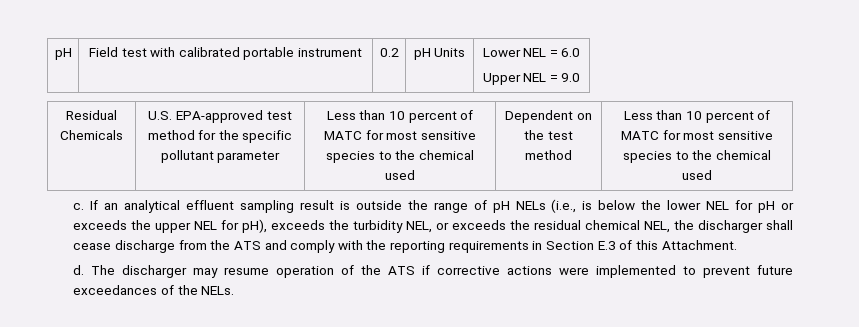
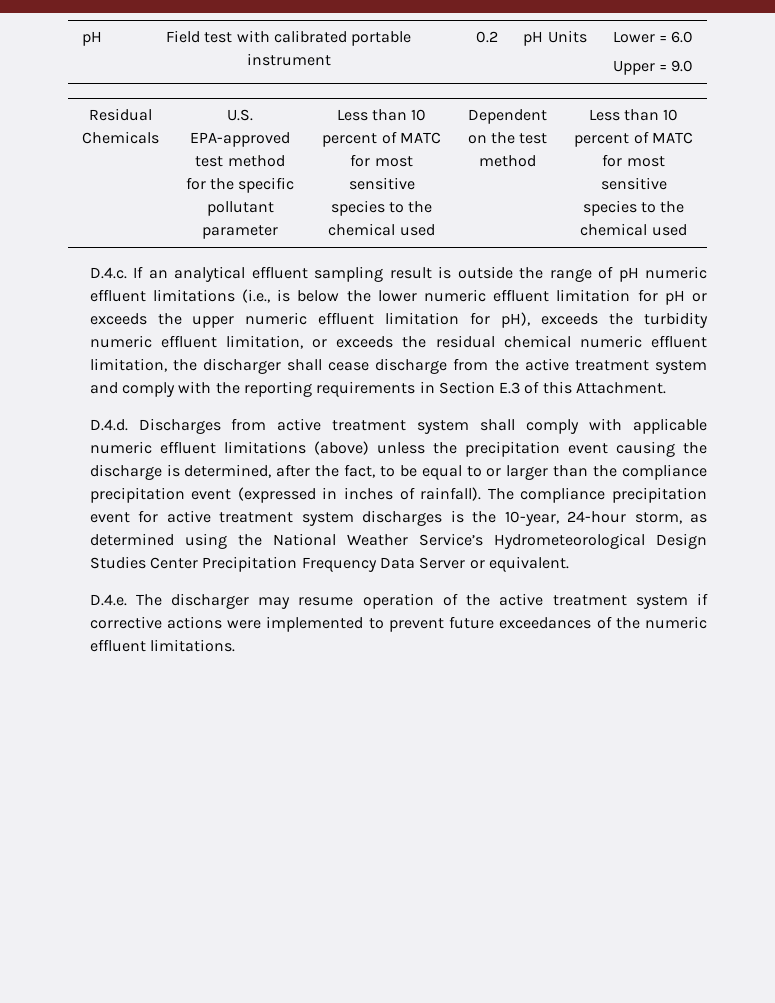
- pH | Field test with calibrated portable instrument | 0.2 | pH Units | Lower NEL = 6.0
- Upper NEL = 9.0
+ pH | Field test with calibrated portable instrument | 0.2 | pH Units | Lower = 6.0
+ Upper = 9.0
- c. If an analytical effluent sampling result is outside the range of pH NELs (i.e., is below the lower NEL for pH or exceeds the upper NEL for pH), exceeds the turbidity NEL, or exceeds the residual chemical NEL, the discharger shall cease discharge from the ATS and comply with the reporting requirements in Section E.3 of this Attachment.
+ D.4.c. If an analytical effluent sampling result is outside the range of pH numeric effluent limitations (i.e., is below the lower numeric effluent limitation for pH or exceeds the upper numeric effluent limitation for pH), exceeds the turbidity numeric effluent limitation, or exceeds the residual chemical numeric effluent limitation, the discharger shall cease discharge from the active treatment system and comply with the reporting requirements in Section E.3 of this Attachment.
- d. The discharger may resume operation of the ATS if corrective actions were implemented to prevent future exceedances of the NELs.
+ D.4.d. Discharges from active treatment system shall comply with applicable numeric effluent limitations (above) unless the precipitation event causing the discharge is determined, after the fact, to be equal to or larger than the compliance precipitation event (expressed in inches of rainfall). The compliance precipitation event for active treatment system discharges is the 10-year, 24-hour storm, as determined using the National Weather Service’s Hydrometeorological Design Studies Center Precipitation Frequency Data Server or equivalent.
+ D.4.e. The discharger may resume operation of the active treatment system if corrective actions were implemented to prevent future exceedances of the numeric effluent limitations.

